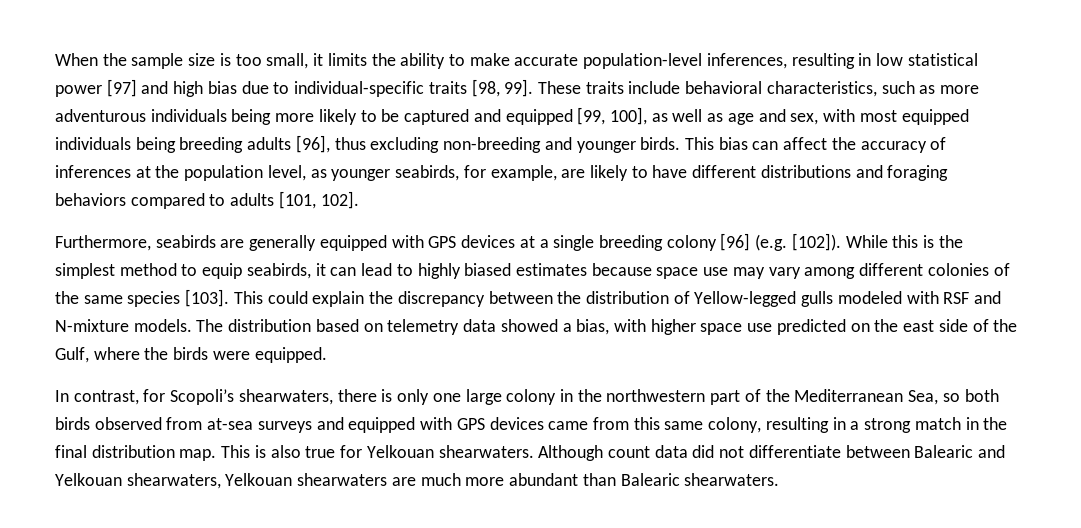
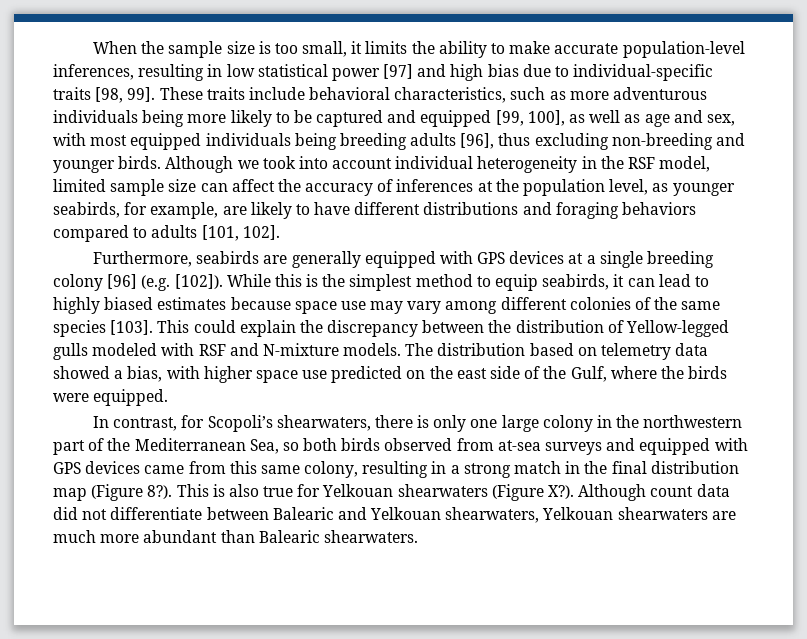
- This bias can affect the accuracy of inferences at the population level, as younger seabirds, for example, are likely to have different distributions and foraging behaviors compared to adults [101, 102].
+ Although we took into account individual heterogeneity in the RSF model, limited sample size can affect the accuracy of inferences at the population level, as younger seabirds, for example, are likely to have different distributions and foraging behaviors compared to adults [101, 102].
- In contrast, for Scopoli’s shearwaters, there is only one large colony in the northwestern part of the Mediterranean Sea, so both birds observed from at-sea surveys and equipped with GPS devices came from this same colony, resulting in a strong match in the final distribution map.
+ In contrast, for Scopoli’s shearwaters, there is only one large colony in the northwestern part of the Mediterranean Sea, so both birds observed from at-sea surveys and equipped with GPS devices came from this same colony, resulting in a strong match in the final distribution map (Figure 8?).
- This is also true for Yelkouan shearwaters. Although count data did not differentiate between Balearic and Yelkouan shearwaters, Yelkouan shearwaters are much more abundant than Balearic shearwaters.
+ This is also true for Yelkouan shearwaters (Figure X?). Although count data did not differentiate between Balearic and Yelkouan shearwaters, Yelkouan shearwaters are much more abundant than Balearic shearwaters.

